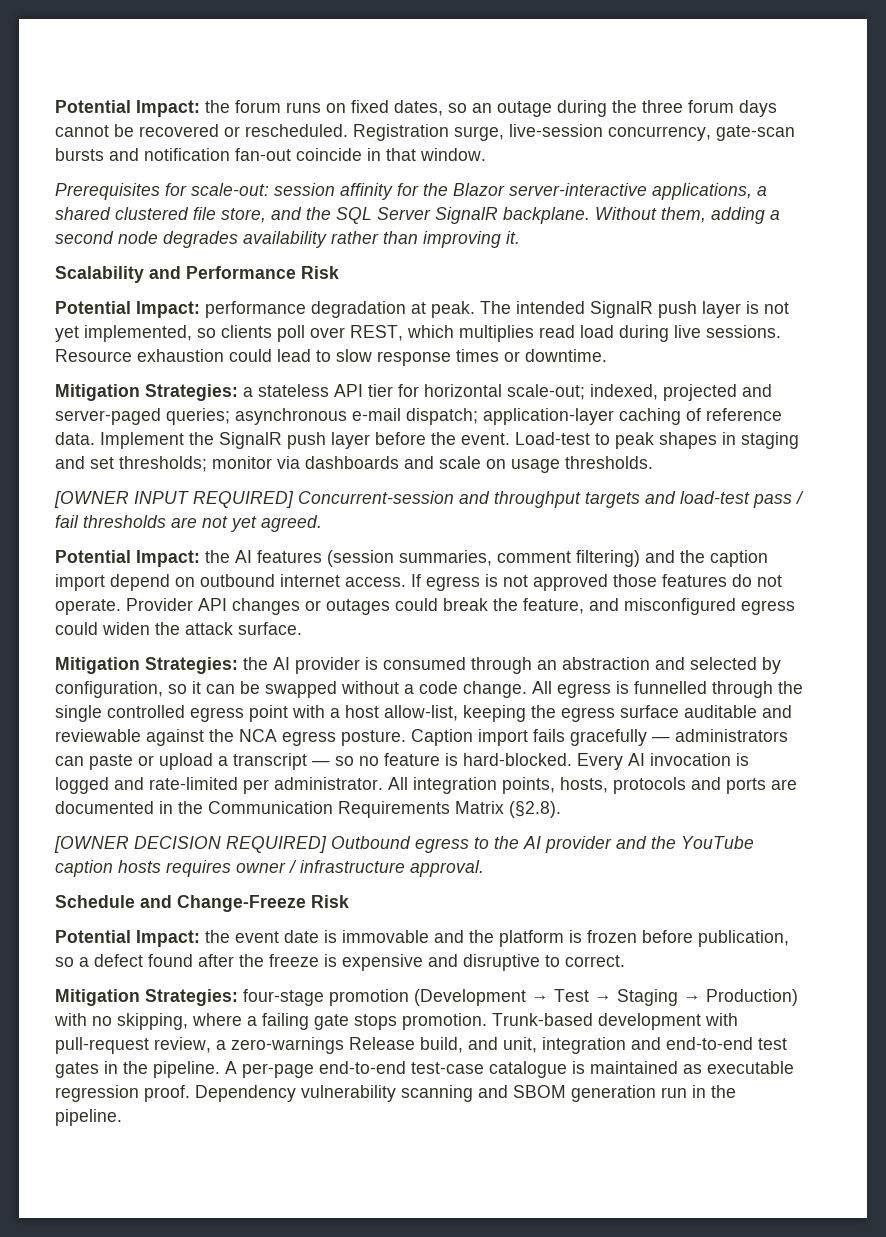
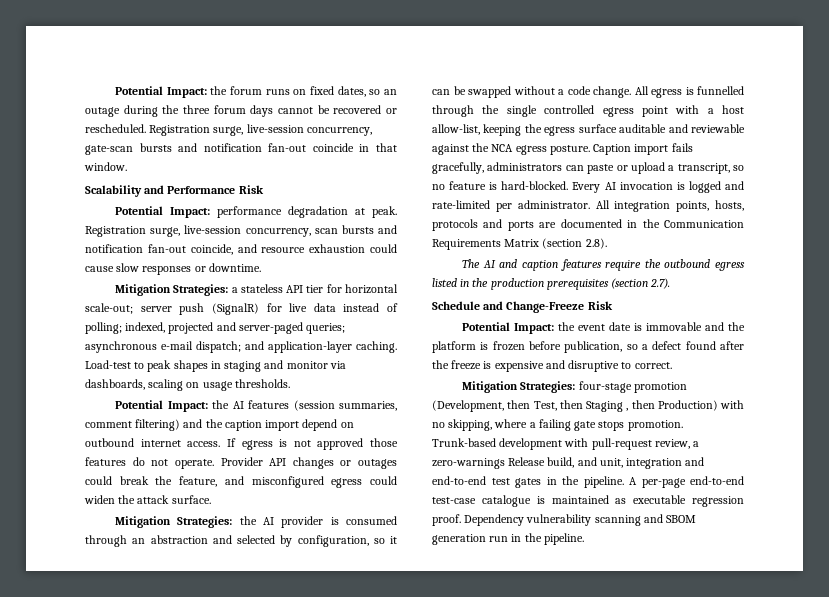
- Prerequisites for scale-out: session affinity for the Blazor server-interactive applications, a shared clustered file store, and the SQL Server SignalR backplane. Without them, adding a second node degrades availability rather than improving it.
- The intended SignalR push layer is not yet implemented, so clients poll over REST, which multiplies read load during live sessions. Resource exhaustion could lead to slow response times or downtime.
+ Registration surge, live-session concurrency, scan bursts and notification fan-out coincide, and resource exhaustion could cause slow responses or downtime.
- Mitigation Strategies: a stateless API tier for horizontal scale-out; indexed, projected and server-paged queries; asynchronous e-mail dispatch; application-layer caching of reference data. Implement the SignalR push layer before the event.
+ Mitigation Strategies: a stateless API tier for horizontal scale-out; server push (SignalR) for live data instead of polling; indexed, projected and server-paged queries; asynchronous e-mail dispatch; and application-layer caching.
- Load-test to peak shapes in staging and set thresholds; monitor via dashboards and scale on usage thresholds.
- [OWNER INPUT REQUIRED] Concurrent-session and throughput targets and load-test pass / fail thresholds are not yet agreed.
+ Load-test to peak shapes in staging and monitor via dashboards, scaling on usage thresholds.
- Caption import fails gracefully — administrators can paste or upload a transcript — so no feature is hard-blocked.
+ Caption import fails gracefully, administrators can paste or upload a transcript, so no feature is hard-blocked.
- All integration points, hosts, protocols and ports are documented in the Communication Requirements Matrix (§2.8).
- [OWNER DECISION REQUIRED] Outbound egress to the AI provider and the YouTube caption hosts requires owner / infrastructure approval.
+ All integration points, hosts, protocols and ports are documented in the Communication Requirements Matrix (section 2.8).
+ The AI and caption features require the outbound egress listed in the production prerequisites (section 2.7).
- Mitigation Strategies: four-stage promotion (Development → Test → Staging → Production) with no skipping, where a failing gate stops promotion.
+ Mitigation Strategies: four-stage promotion (Development, then Test, then Staging , then Production) with no skipping, where a failing gate stops promotion.

